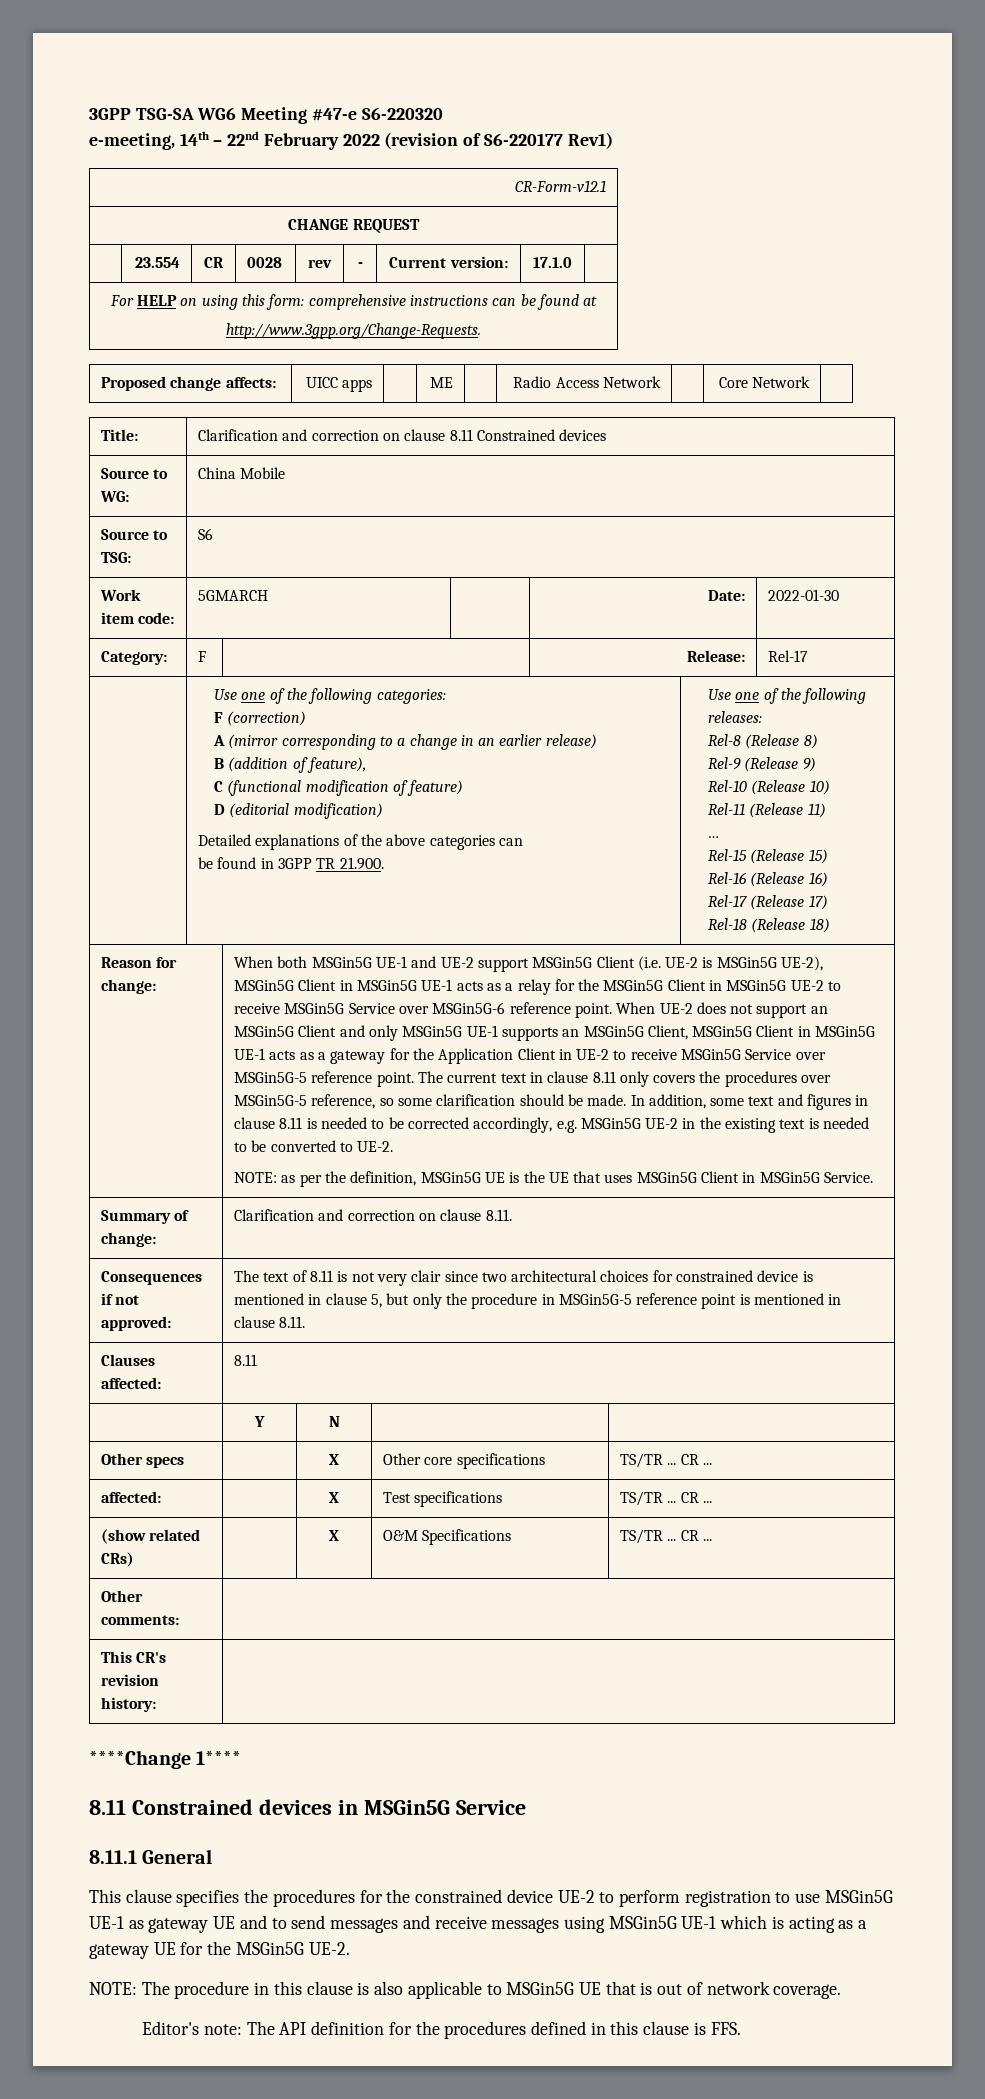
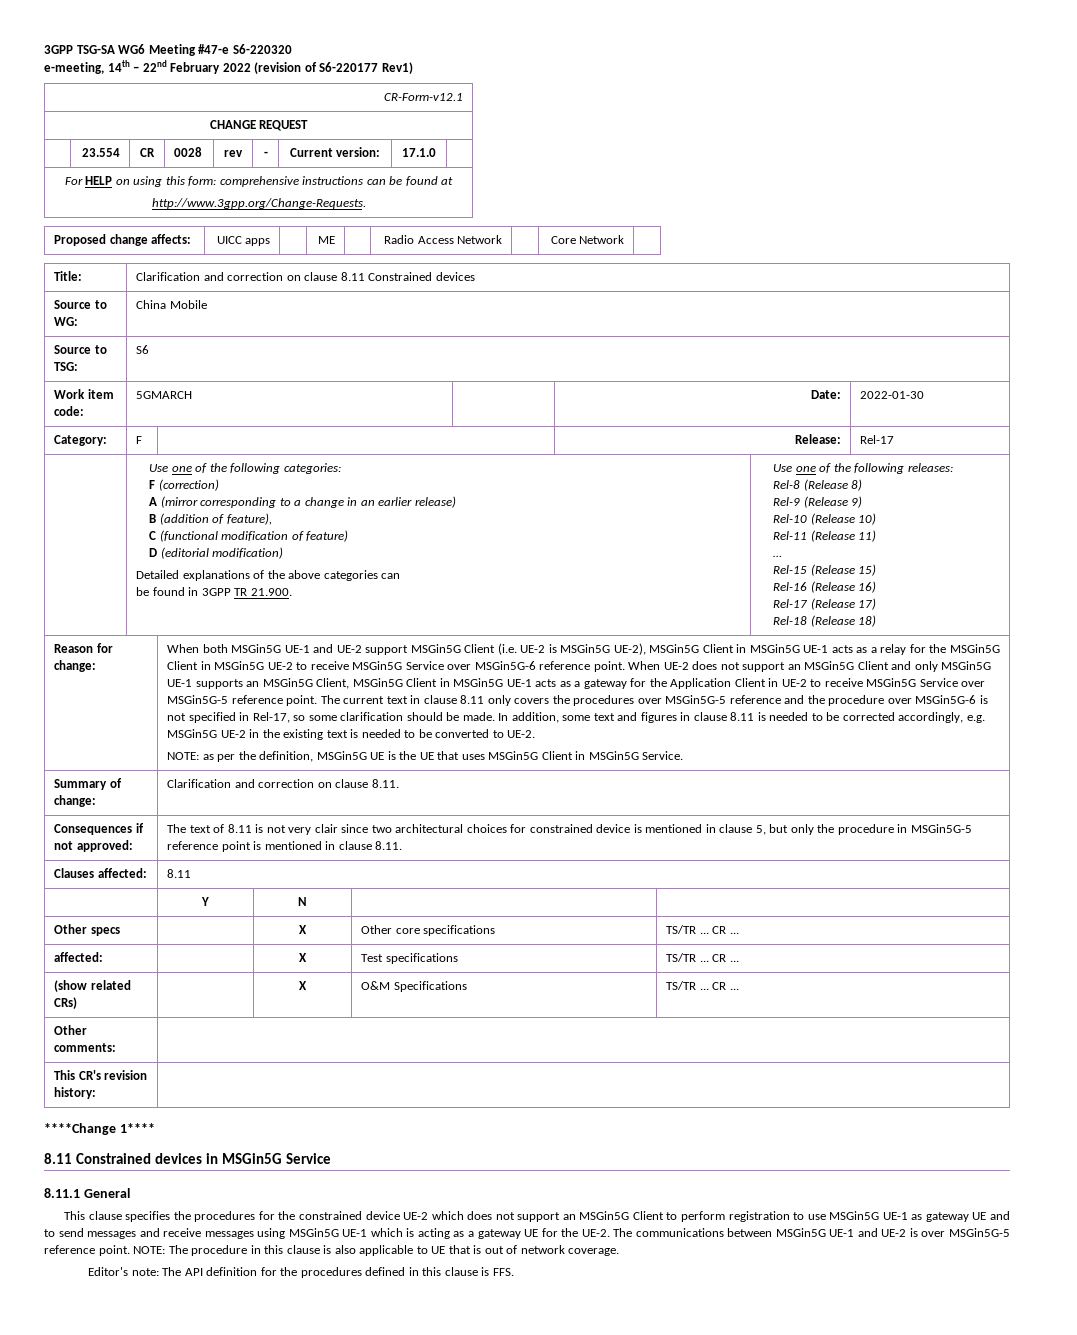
- The current text in clause 8.11 only covers the procedures over MSGin5G-5 reference, so some clarification should be made.
+ The current text in clause 8.11 only covers the procedures over MSGin5G-5 reference and the procedure over MSGin5G-6 is not specified in Rel-17, so some clarification should be made.
- This clause specifies the procedures for the constrained device UE-2 to perform registration to use MSGin5G UE-1 as gateway UE and to send messages and receive messages using MSGin5G UE-1 which is acting as a gateway UE for the MSGin5G UE-2.
- NOTE: The procedure in this clause is also applicable to MSGin5G UE that is out of network coverage.
+ This clause specifies the procedures for the constrained device UE-2 which does not support an MSGin5G Client to perform registration to use MSGin5G UE-1 as gateway UE and to send messages and receive messages using MSGin5G UE-1 which is acting as a gateway UE for the UE-2. The communications between MSGin5G UE-1 and UE-2 is over MSGin5G-5 reference point. NOTE: The procedure in this clause is also applicable to UE that is out of network coverage.

